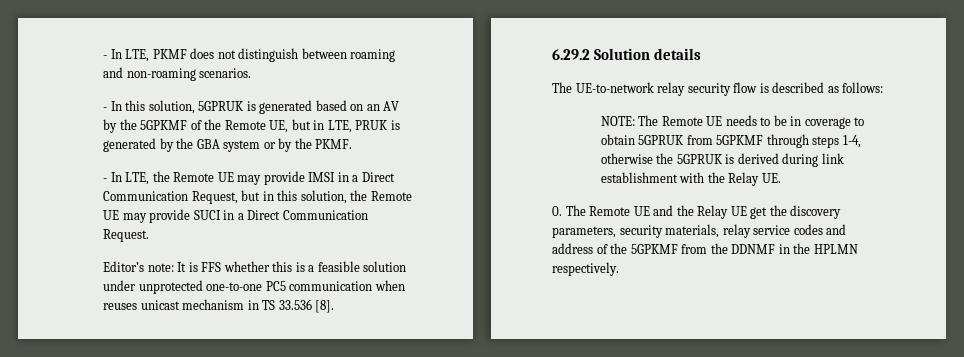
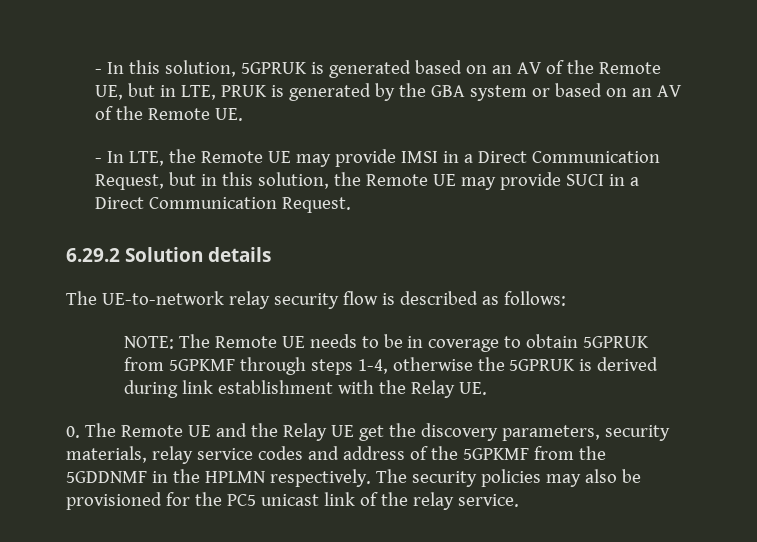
- - In LTE, PKMF does not distinguish between roaming and non-roaming scenarios.
- - In this solution, 5GPRUK is generated based on an AV by the 5GPKMF of the Remote UE, but in LTE, PRUK is generated by the GBA system or by the PKMF.
+ - In this solution, 5GPRUK is generated based on an AV of the Remote UE, but in LTE, PRUK is generated by the GBA system or based on an AV of the Remote UE.
- Editor’s note: It is FFS whether this is a feasible solution under unprotected one-to-one PC5 communication when reuses unicast mechanism in TS 33.536 [8].
- 0. The Remote UE and the Relay UE get the discovery parameters, security materials, relay service codes and address of the 5GPKMF from the DDNMF in the HPLMN respectively.
+ 0. The Remote UE and the Relay UE get the discovery parameters, security materials, relay service codes and address of the 5GPKMF from the 5GDDNMF in the HPLMN respectively.
+ The security policies may also be provisioned for the PC5 unicast link of the relay service.

